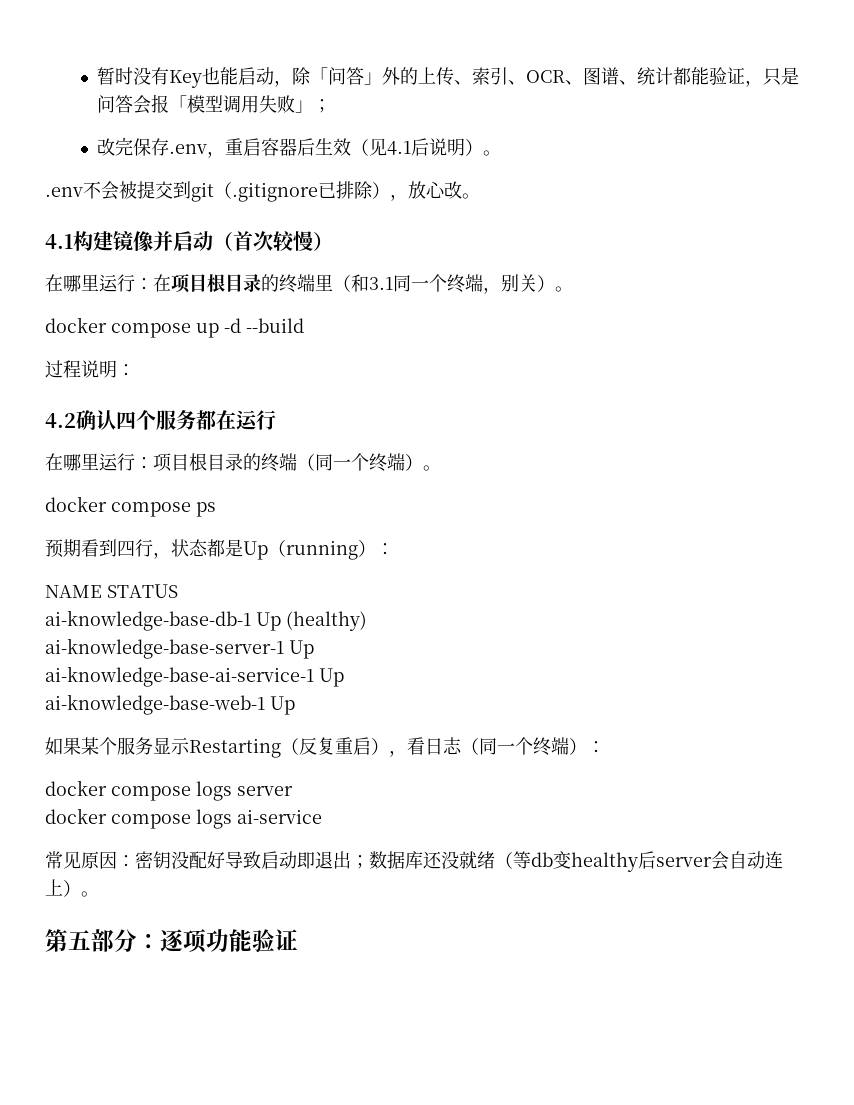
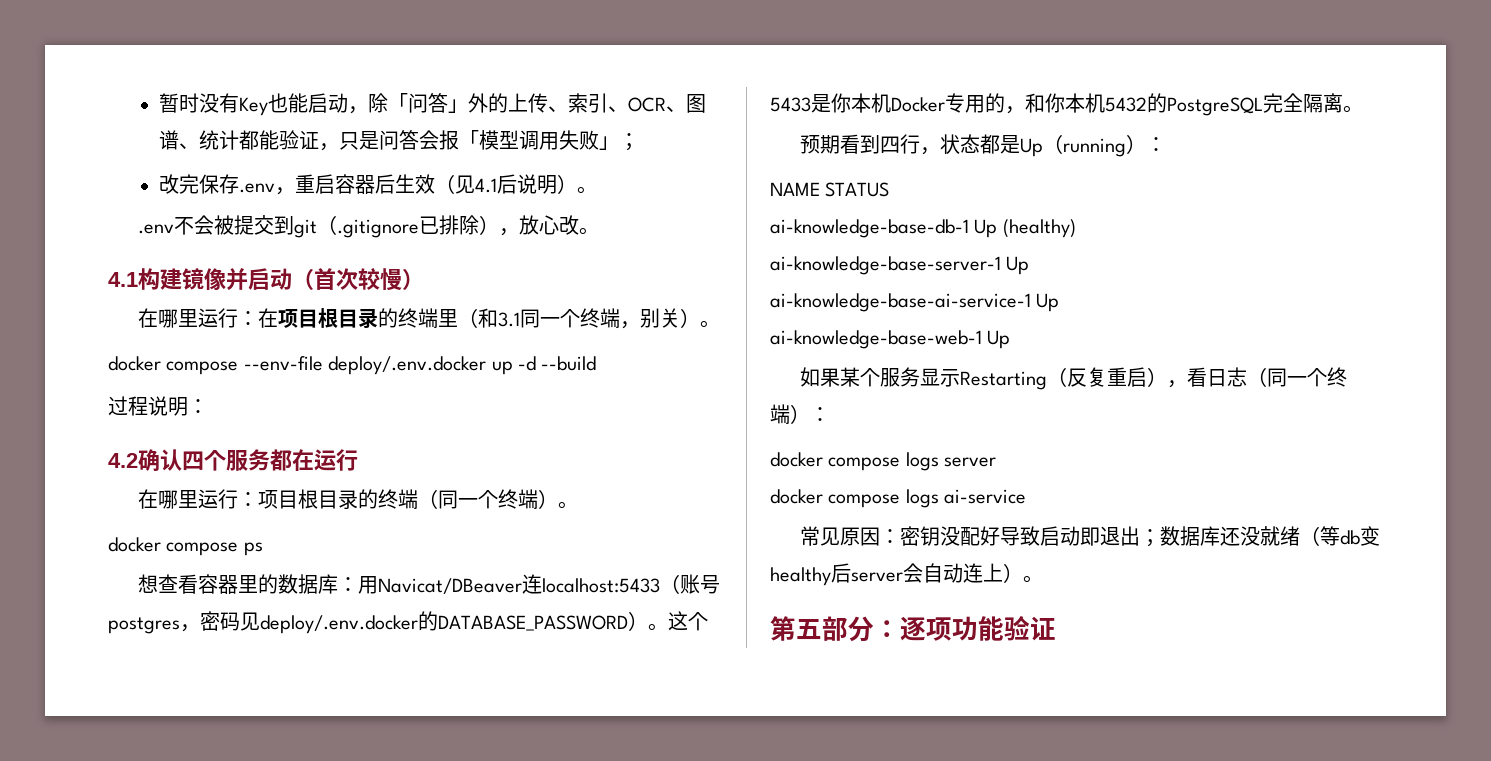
- docker compose up -d --build
+ docker compose --env-file deploy/.env.docker up -d --build
+ 想查看容器里的数据库：用Navicat/DBeaver连localhost:5433（账号postgres，密码见deploy/.env.docker的DATABASE_PASSWORD）。这个5433是你本机Docker专用的，和你本机5432的PostgreSQL完全隔离。

